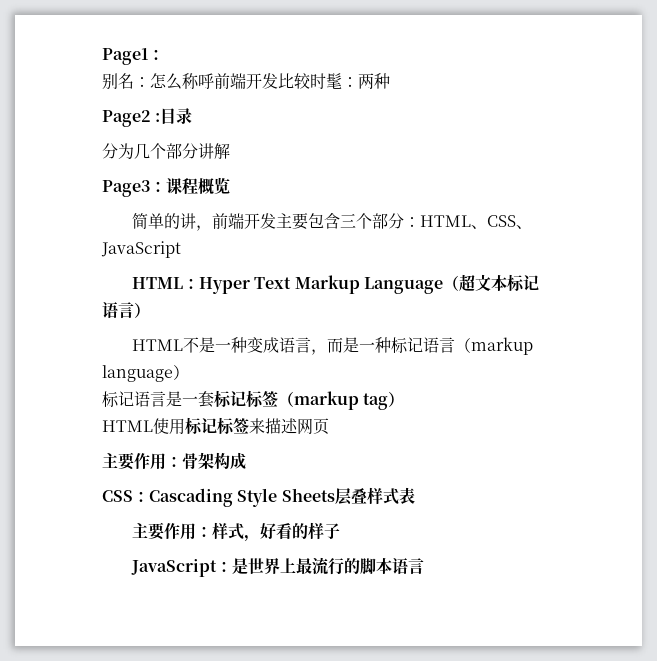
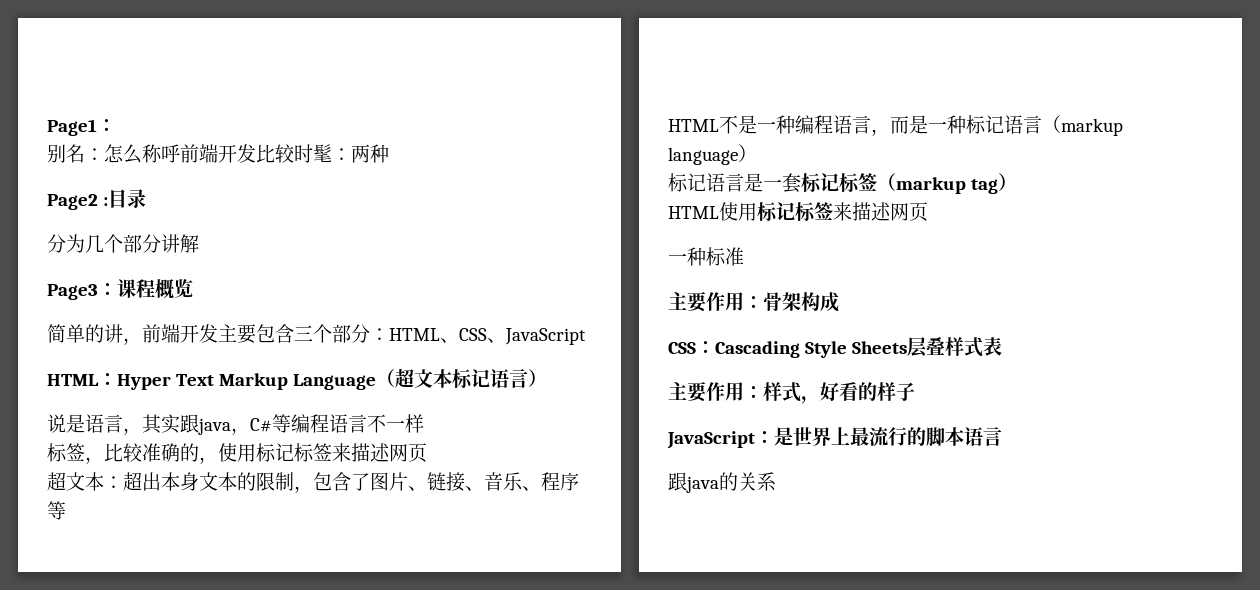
+ 说是语言，其实跟java，C#等编程语言不一样
+ 标签，比较准确的，使用标记标签来描述网页
+ 超文本：超出本身文本的限制，包含了图片、链接、音乐、程序等
- HTML不是一种变成语言，而是一种标记语言（markup language）
+ HTML不是一种编程语言，而是一种标记语言（markup language）
+ 一种标准
+ 跟java的关系

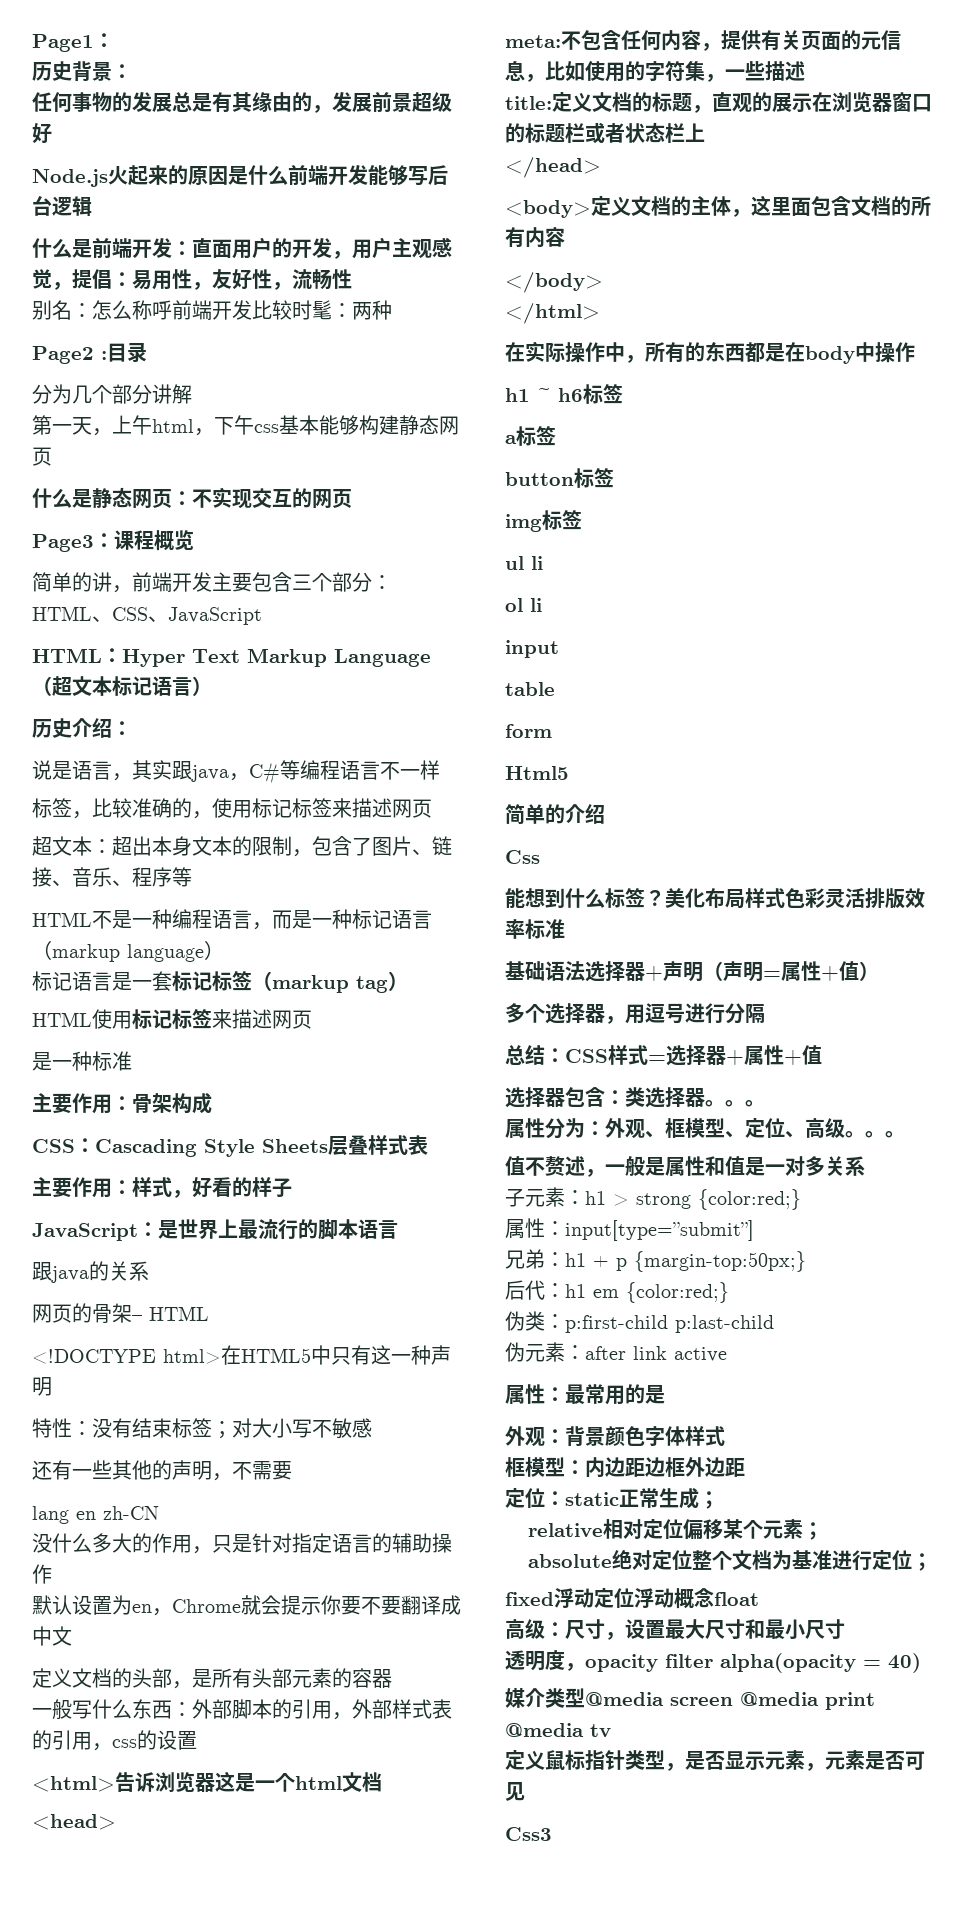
+ 历史背景：
+ 任何事物的发展总是有其缘由的，发展前景超级好
+ Node.js火起来的原因是什么前端开发能够写后台逻辑
+ 什么是前端开发：直面用户的开发，用户主观感觉，提倡：易用性，友好性，流畅性
+ 第一天，上午html，下午css基本能够构建静态网页
+ 什么是静态网页：不实现交互的网页
+ 历史介绍：
- 一种标准
+ 是一种标准
+ 网页的骨架– HTML
+ <!DOCTYPE html>在HTML5中只有这一种声明
+ 特性：没有结束标签；对大小写不敏感
+ 还有一些其他的声明，不需要
+ lang en zh-CN
+ 没什么多大的作用，只是针对指定语言的辅助操作
+ 默认设置为en，Chrome就会提示你要不要翻译成中文
+ 定义文档的头部，是所有头部元素的容器
+ 一般写什么东西：外部脚本的引用，外部样式表的引用，css的设置
+ <html>告诉浏览器这是一个html文档
+ <head>
+ meta:不包含任何内容，提供有关页面的元信息，比如使用的字符集，一些描述
+ title:定义文档的标题，直观的展示在浏览器窗口的标题栏或者状态栏上
+ </head>
+ <body>定义文档的主体，这里面包含文档的所有内容
+ </body>
+ </html>
+ 在实际操作中，所有的东西都是在body中操作
+ h1 ~ h6标签
+ a标签
+ button标签
+ img标签
+ ul li
+ ol li
+ input
+ table
+ form
+ Html5
+ 简单的介绍
+ Css
+ 能想到什么标签？美化布局样式色彩灵活排版效率标准
+ 基础语法选择器+声明（声明=属性+值）
+ 多个选择器，用逗号进行分隔
+ 总结：CSS样式=选择器+属性+值
+ 选择器包含：类选择器。。。
+ 属性分为：外观、框模型、定位、高级。。。
+ 值不赘述，一般是属性和值是一对多关系
+ 子元素：h1 > strong {color:red;}
+ 属性：input[type=”submit”]
+ 兄弟：h1 + p {margin-top:50px;}
+ 后代：h1 em {color:red;}
+ 伪类：p:first-child p:last-child
+ 伪元素：after link active
+ 属性：最常用的是
+ 外观：背景颜色字体样式
+ 框模型：内边距边框外边距
+ 定位：static正常生成；
+ relative相对定位偏移某个元素；
+ absolute绝对定位整个文档为基准进行定位；
+ fixed浮动定位浮动概念float
+ 高级：尺寸，设置最大尺寸和最小尺寸
+ 透明度，opacity filter alpha(opacity = 40)
+ 媒介类型@media screen @media print @media tv
+ 定义鼠标指针类型，是否显示元素，元素是否可见
+ Css3

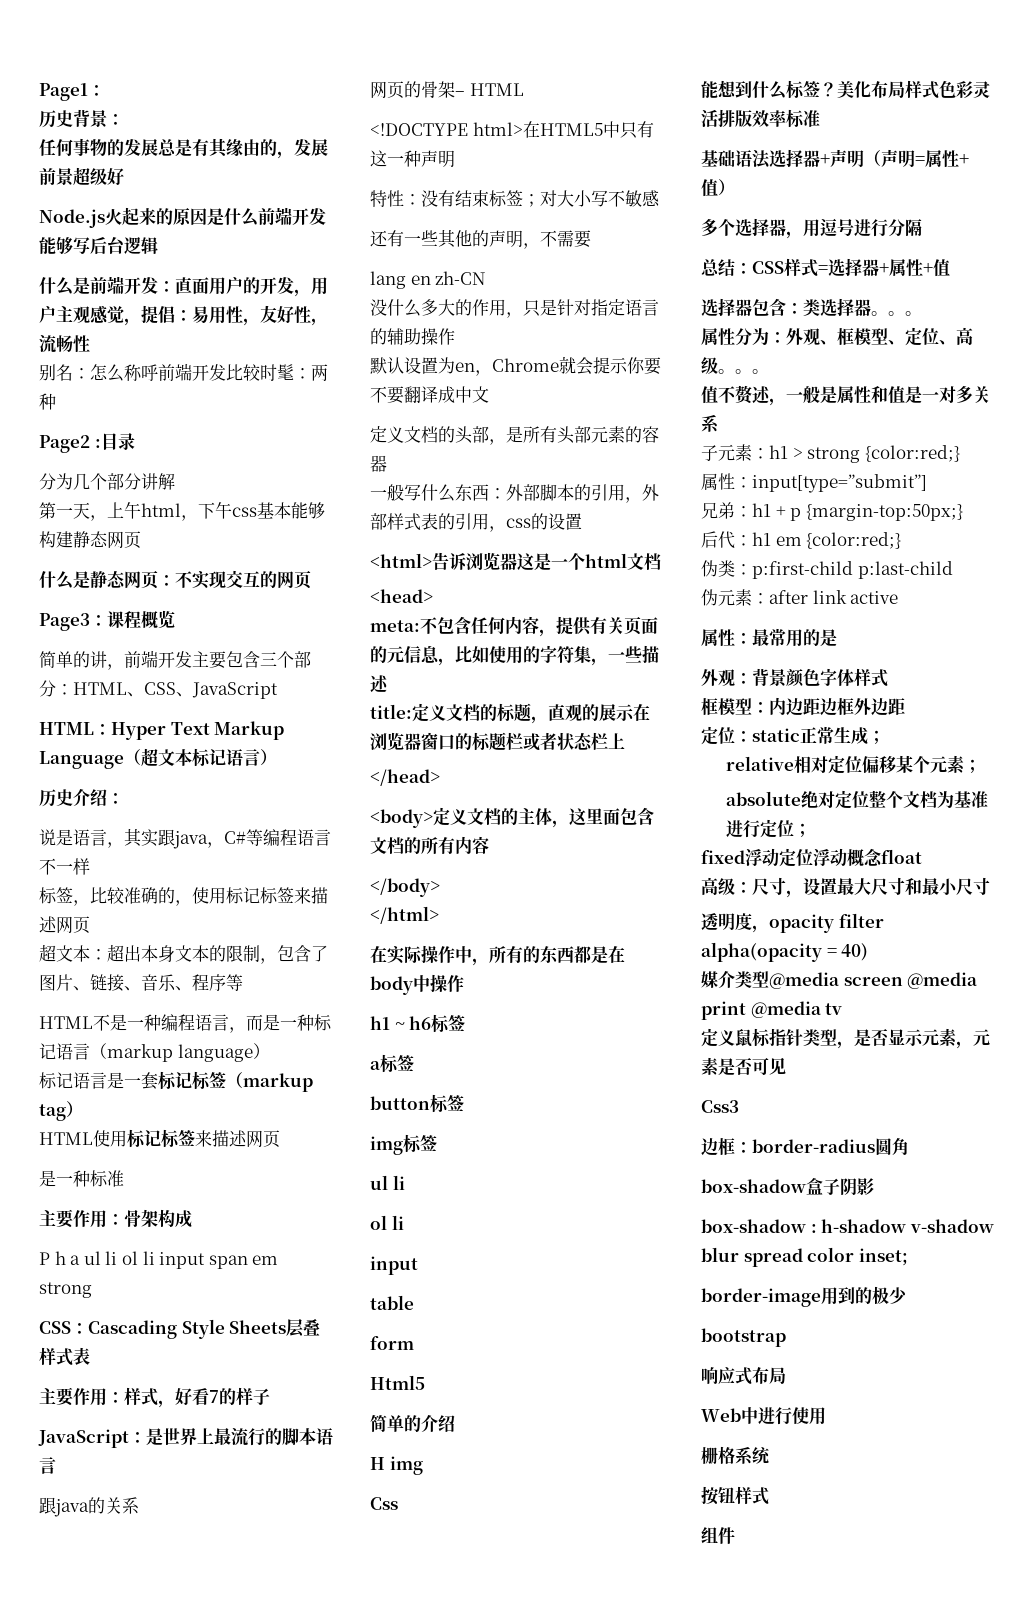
+ P h a ul li ol li input span em strong
- 主要作用：样式，好看的样子
+ 主要作用：样式，好看7的样子
+ H img
+ 边框：border-radius圆角
+ box-shadow盒子阴影
+ box-shadow : h-shadow v-shadow blur spread color inset;
+ border-image用到的极少
+ bootstrap
+ 响应式布局
+ Web中进行使用
+ 栅格系统
+ 按钮样式
+ 组件

